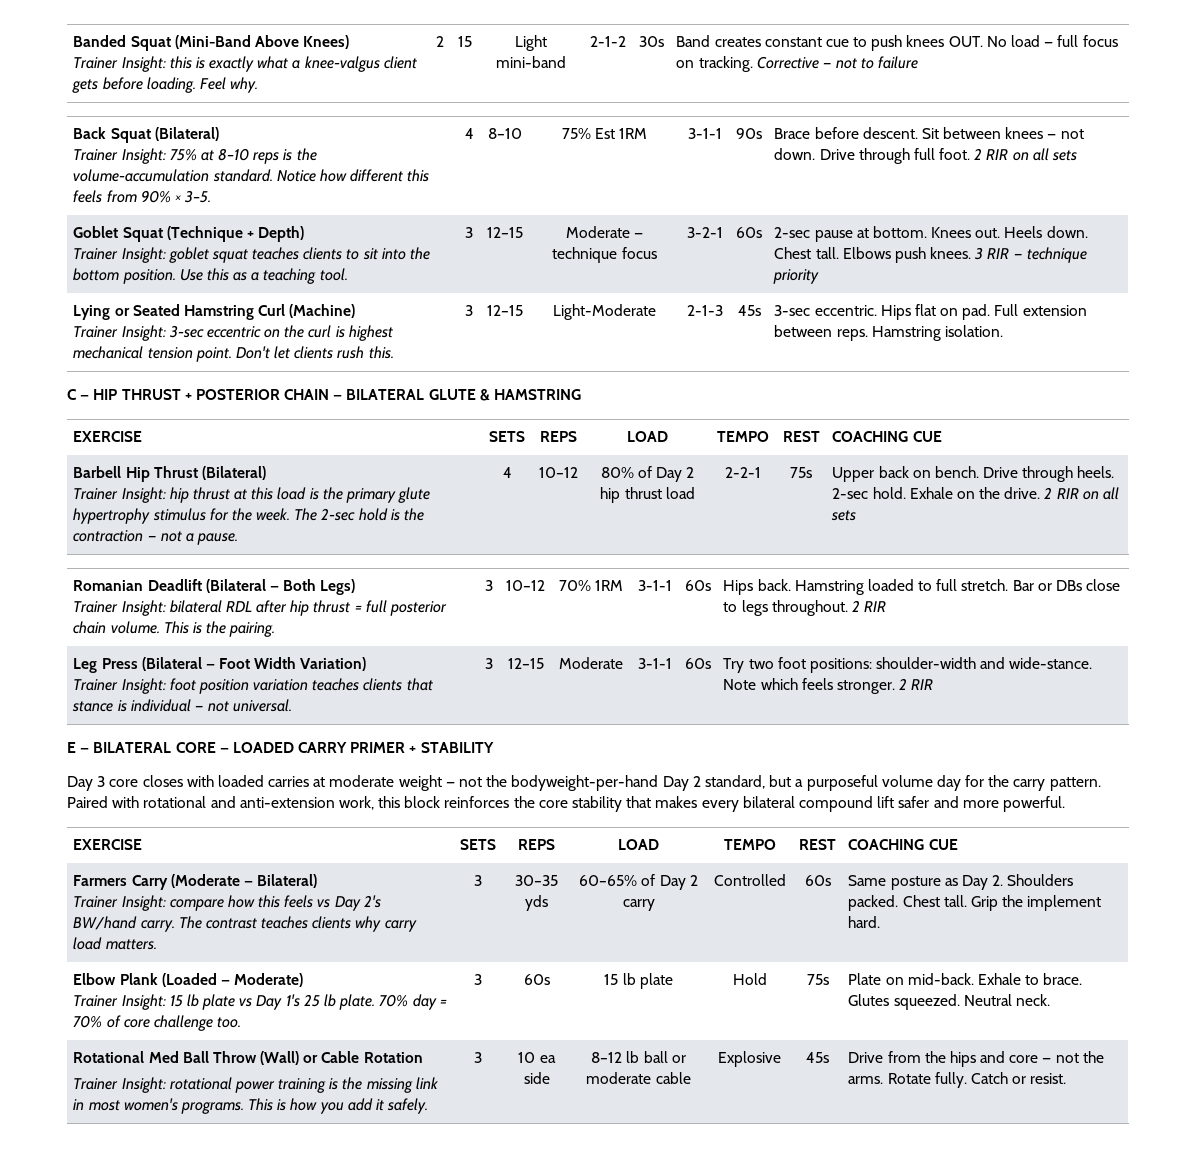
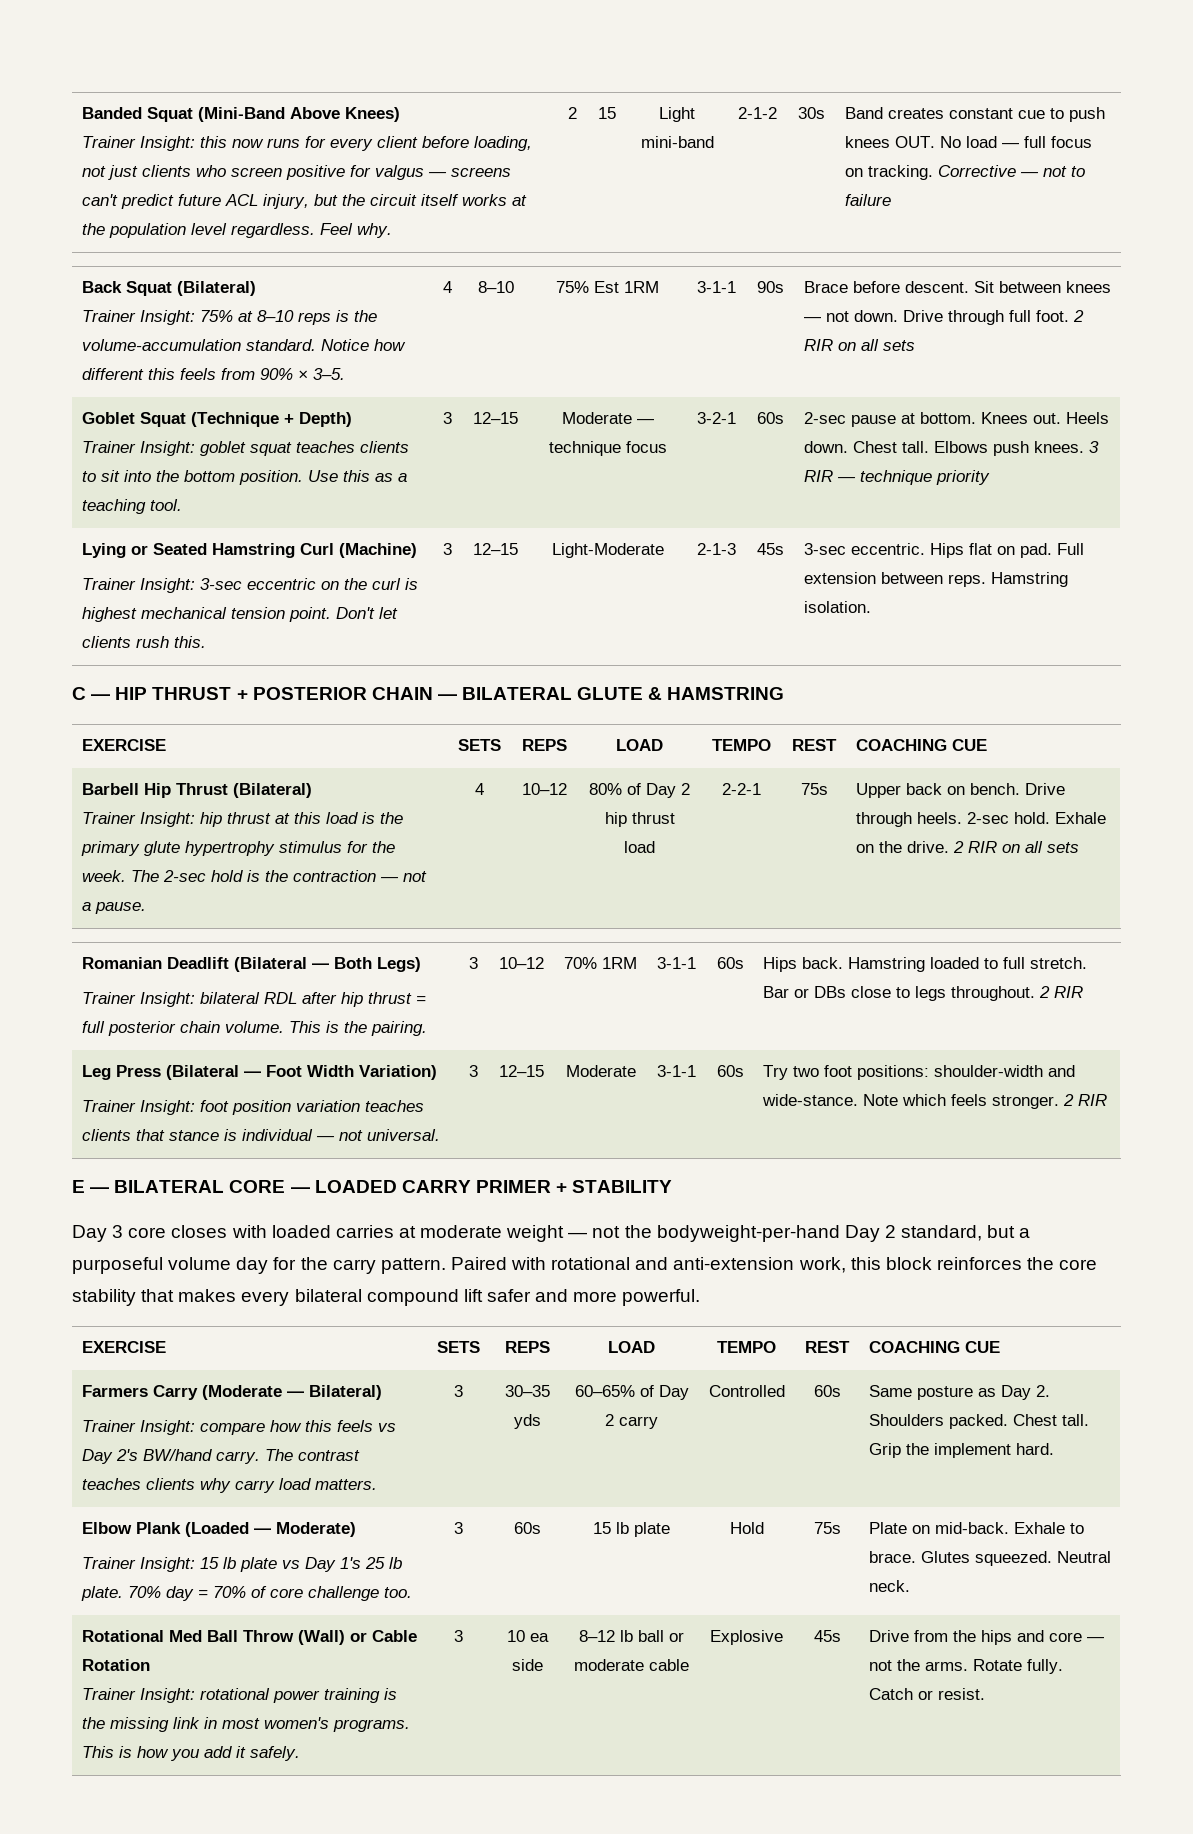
- Trainer Insight: this is exactly what a knee-valgus client gets before loading.
+ Trainer Insight: this now runs for every client before loading, not just clients who screen positive for valgus — screens can't predict future ACL injury, but the circuit itself works at the population level regardless.

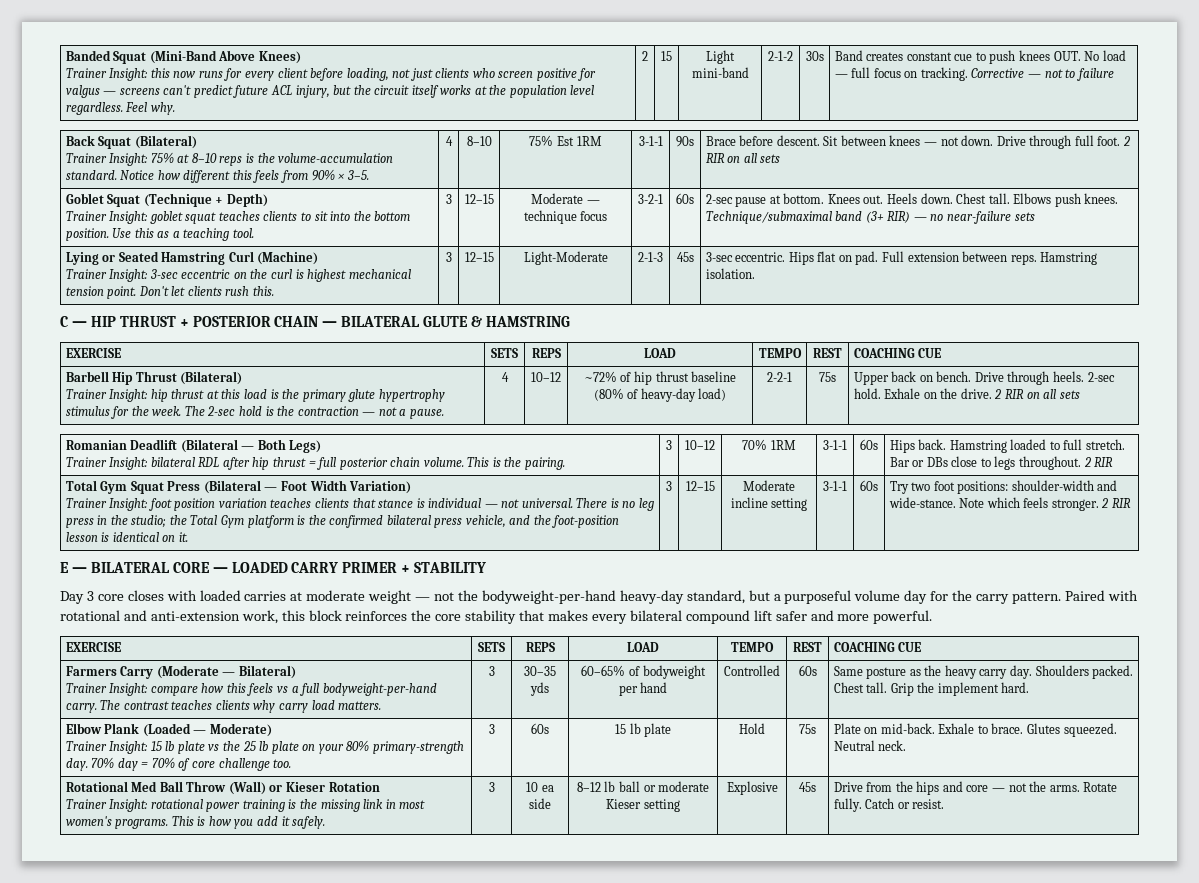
- 3 RIR — technique priority
+ Technique/submaximal band (3+ RIR) — no near-failure sets
- 80% of Day 2 hip thrust load
+ ~72% of hip thrust baseline (80% of heavy-day load)
- Leg Press (Bilateral — Foot Width Variation)
+ Total Gym Squat Press (Bilateral — Foot Width Variation)
- Trainer Insight: foot position variation teaches clients that stance is individual — not universal. | 3 | 12–15 | Moderate
+ Trainer Insight: foot position variation teaches clients that stance is individual — not universal. There is no leg press in the studio; the Total Gym platform is the confirmed bilateral press vehicle, and the foot-position lesson is identical on it. | 3 | 12–15 | Moderate incline setting
- Day 3 core closes with loaded carries at moderate weight — not the bodyweight-per-hand Day 2 standard, but a purposeful volume day for the carry pattern.
+ Day 3 core closes with loaded carries at moderate weight — not the bodyweight-per-hand heavy-day standard, but a purposeful volume day for the carry pattern.
- Trainer Insight: compare how this feels vs Day 2's BW/hand carry.
+ Trainer Insight: compare how this feels vs a full bodyweight-per-hand carry.
- 60–65% of Day 2 carry
+ 60–65% of bodyweight per hand
- Same posture as Day 2. Shoulders packed.
+ Same posture as the heavy carry day. Shoulders packed.
- Trainer Insight: 15 lb plate vs Day 1's 25 lb plate.
+ Trainer Insight: 15 lb plate vs the 25 lb plate on your 80% primary-strength day.
- Rotational Med Ball Throw (Wall) or Cable Rotation
+ Rotational Med Ball Throw (Wall) or Kieser Rotation
- 8–12 lb ball or moderate cable
+ 8–12 lb ball or moderate Kieser setting

